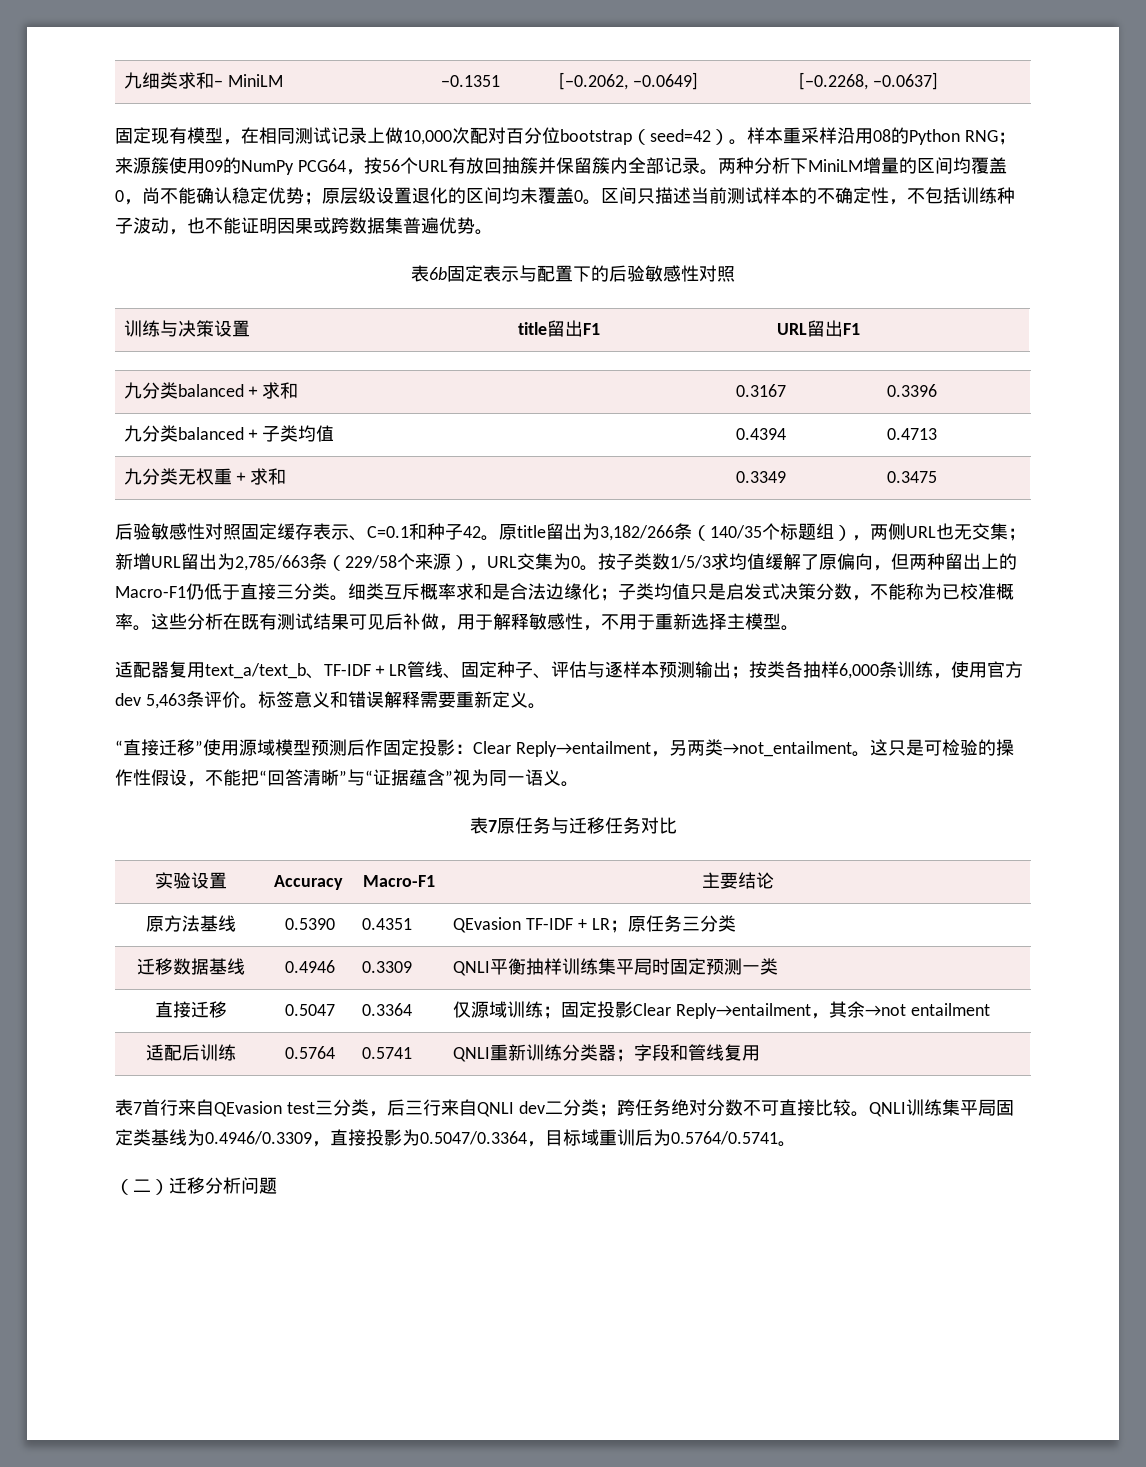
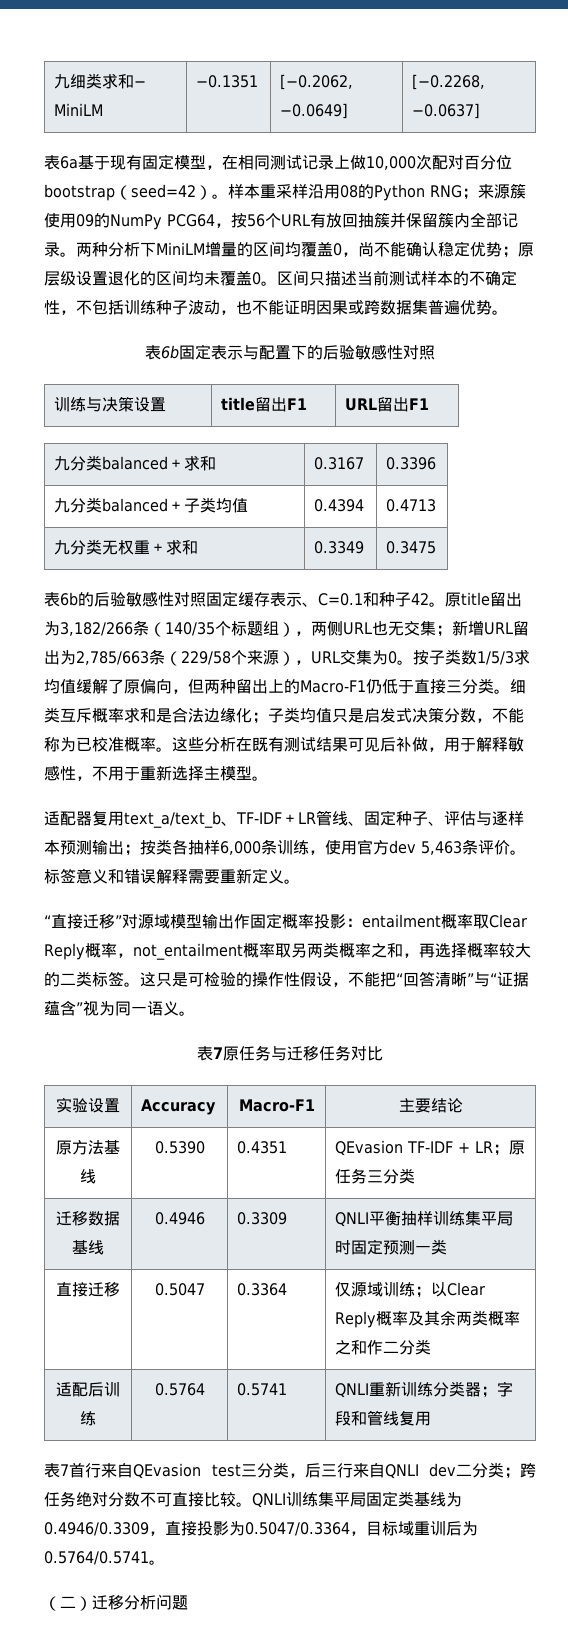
- 固定现有模型，在相同测试记录上做10,000次配对百分位bootstrap（seed=42）。
+ 表6a基于现有固定模型，在相同测试记录上做10,000次配对百分位bootstrap（seed=42）。
- 后验敏感性对照固定缓存表示、C=0.1和种子42。
+ 表6b的后验敏感性对照固定缓存表示、C=0.1和种子42。
- “直接迁移”使用源域模型预测后作固定投影：Clear Reply→entailment，另两类→not_entailment。
+ “直接迁移”对源域模型输出作固定概率投影：entailment概率取Clear Reply概率，not_entailment概率取另两类概率之和，再选择概率较大的二类标签。
- 直接迁移 | 0.5047 | 0.3364 | 仅源域训练；固定投影Clear Reply→entailment，其余→not entailment
+ 直接迁移 | 0.5047 | 0.3364 | 仅源域训练；以Clear Reply概率及其余两类概率之和作二分类

